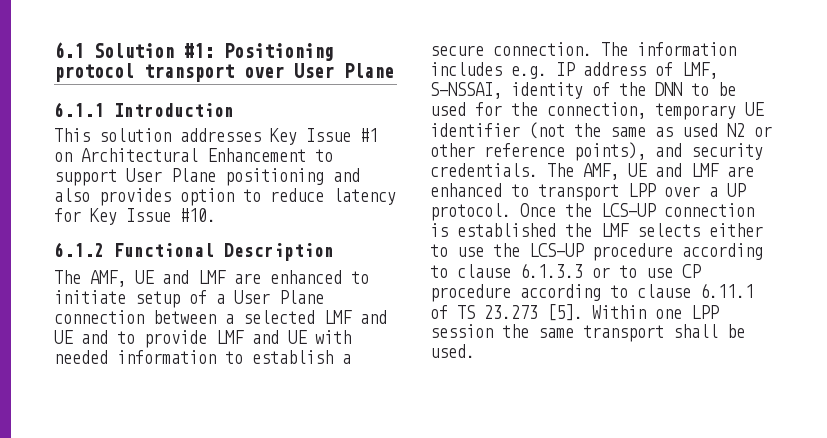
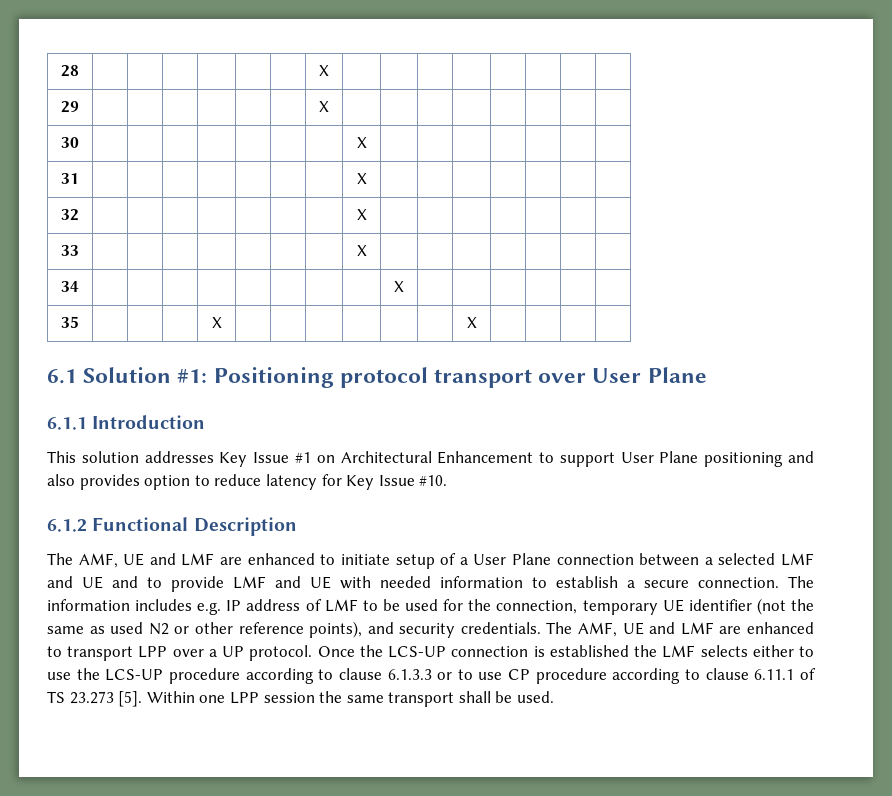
+ 28 | | | | | | | X | | | | | | | |
+ 29 | | | | | | | X | | | | | | | |
+ 30 | | | | | | | | X | | | | | | |
+ 31 | | | | | | | | X | | | | | | |
+ 32 | | | | | | | | X | | | | | | |
+ 33 | | | | | | | | X | | | | | | |
+ 34 | | | | | | | | | X | | | | | |
+ 35 | | | | X | | | | | | | X | | | |
- The information includes e.g. IP address of LMF, S-NSSAI, identity of the DNN to be used for the connection, temporary UE identifier (not the same as used N2 or other reference points), and security credentials.
+ The information includes e.g. IP address of LMF to be used for the connection, temporary UE identifier (not the same as used N2 or other reference points), and security credentials.

